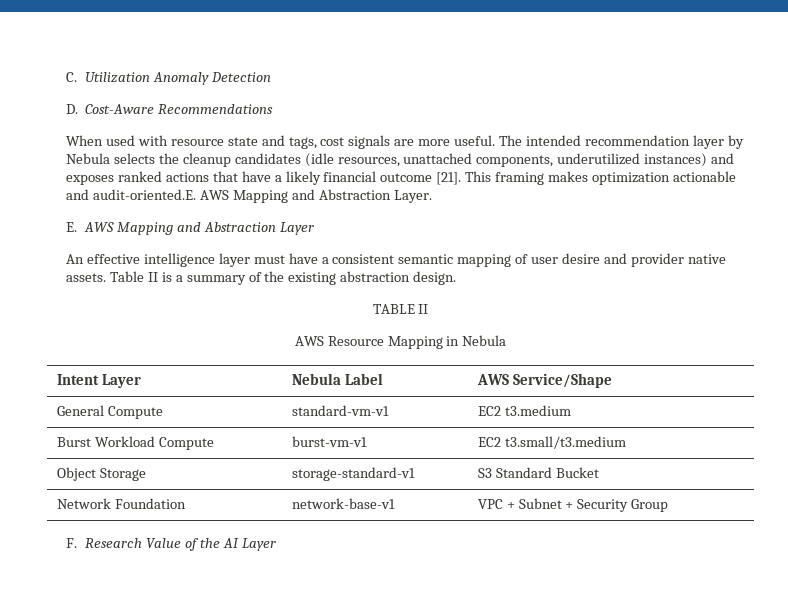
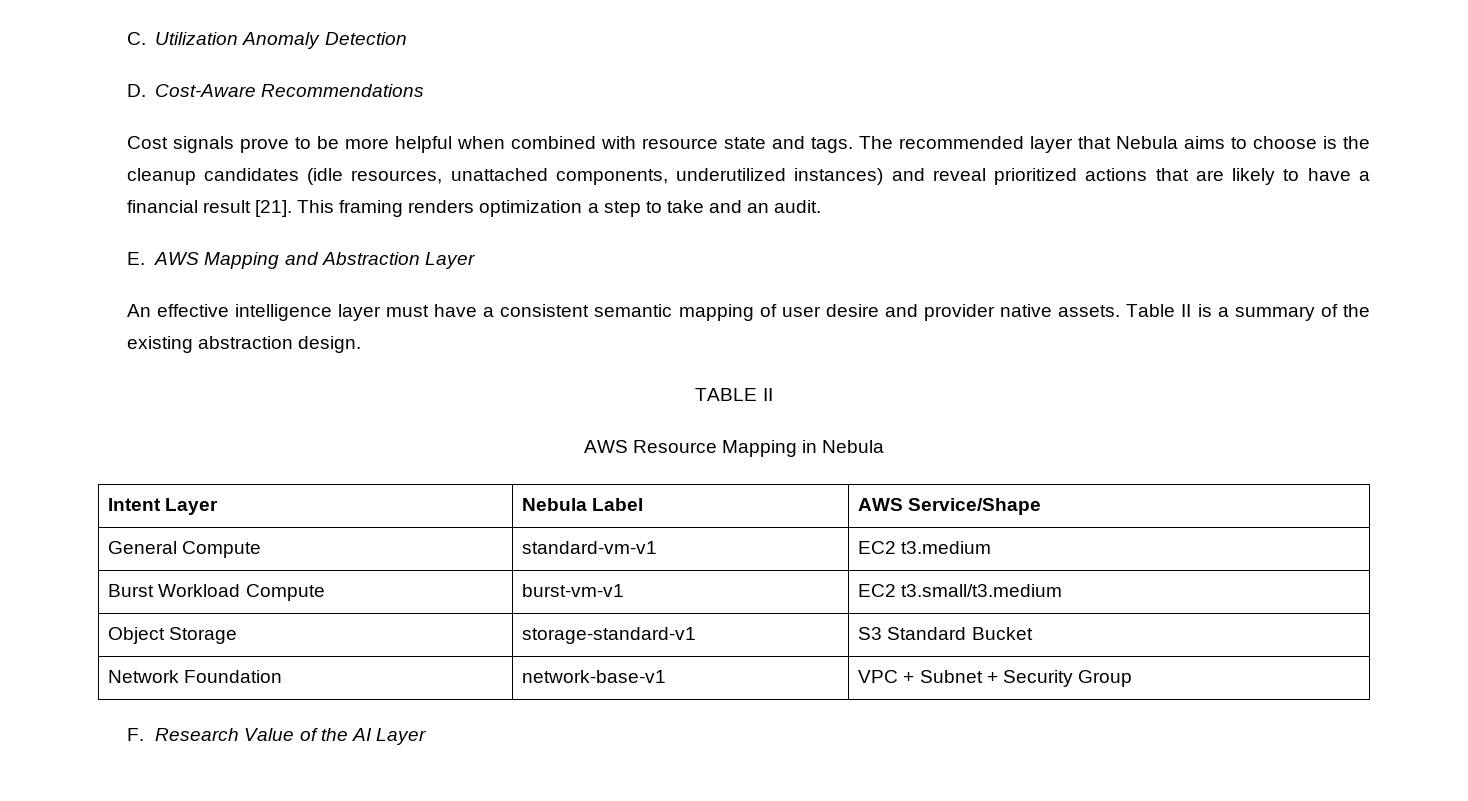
- When used with resource state and tags, cost signals are more useful. The intended recommendation layer by Nebula selects the cleanup candidates (idle resources, unattached components, underutilized instances) and exposes ranked actions that have a likely financial outcome [21]. This framing makes optimization actionable and audit-oriented.E. AWS Mapping and Abstraction Layer.
+ Cost signals prove to be more helpful when combined with resource state and tags. The recommended layer that Nebula aims to choose is the cleanup candidates (idle resources, unattached components, underutilized instances) and reveal prioritized actions that are likely to have a financial result [21]. This framing renders optimization a step to take and an audit.

